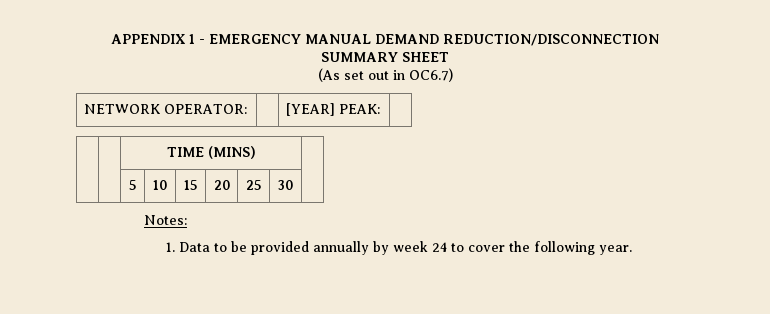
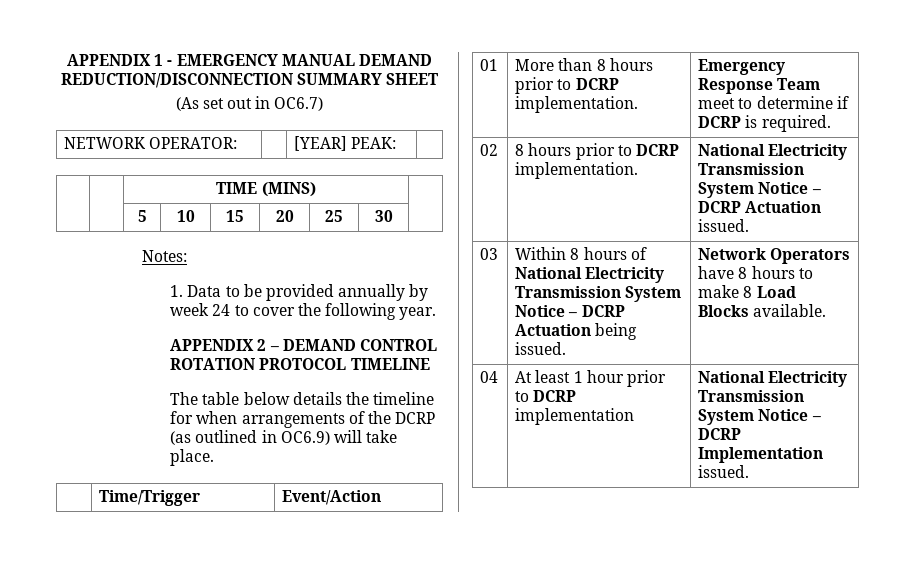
+ APPENDIX 2 – DEMAND CONTROL ROTATION PROTOCOL TIMELINE
+ The table below details the timeline for when arrangements of the DCRP (as outlined in OC6.9) will take place.
+ | Time/Trigger | Event/Action
+ 01 | More than 8 hours prior to DCRP implementation. | Emergency Response Team meet to determine if DCRP is required.
+ 02 | 8 hours prior to DCRP implementation. | National Electricity Transmission System Notice – DCRP Actuation issued.
+ 03 | Within 8 hours of National Electricity Transmission System Notice – DCRP Actuation being issued. | Network Operators have 8 hours to make 8 Load Blocks available.
+ 04 | At least 1 hour prior to DCRP implementation | National Electricity Transmission System Notice – DCRP Implementation issued.

